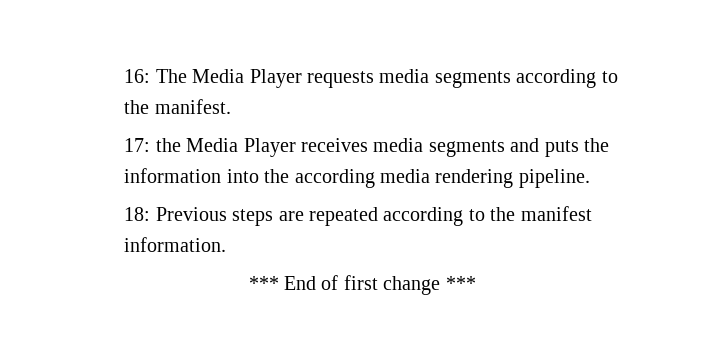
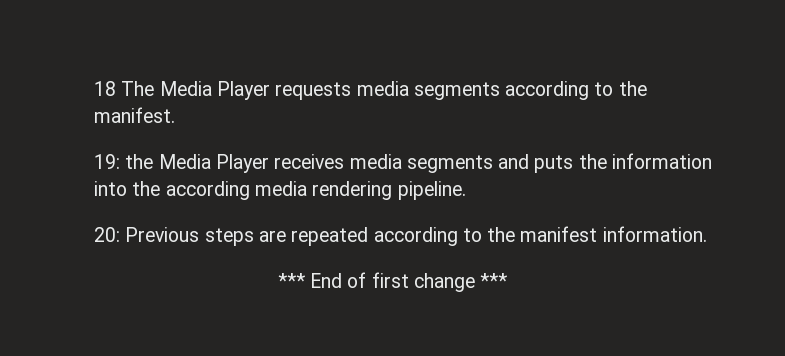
- 16: The Media Player requests media segments according to the manifest.
+ 18 The Media Player requests media segments according to the manifest.
- 17: the Media Player receives media segments and puts the information into the according media rendering pipeline.
+ 19: the Media Player receives media segments and puts the information into the according media rendering pipeline.
- 18: Previous steps are repeated according to the manifest information.
+ 20: Previous steps are repeated according to the manifest information.

